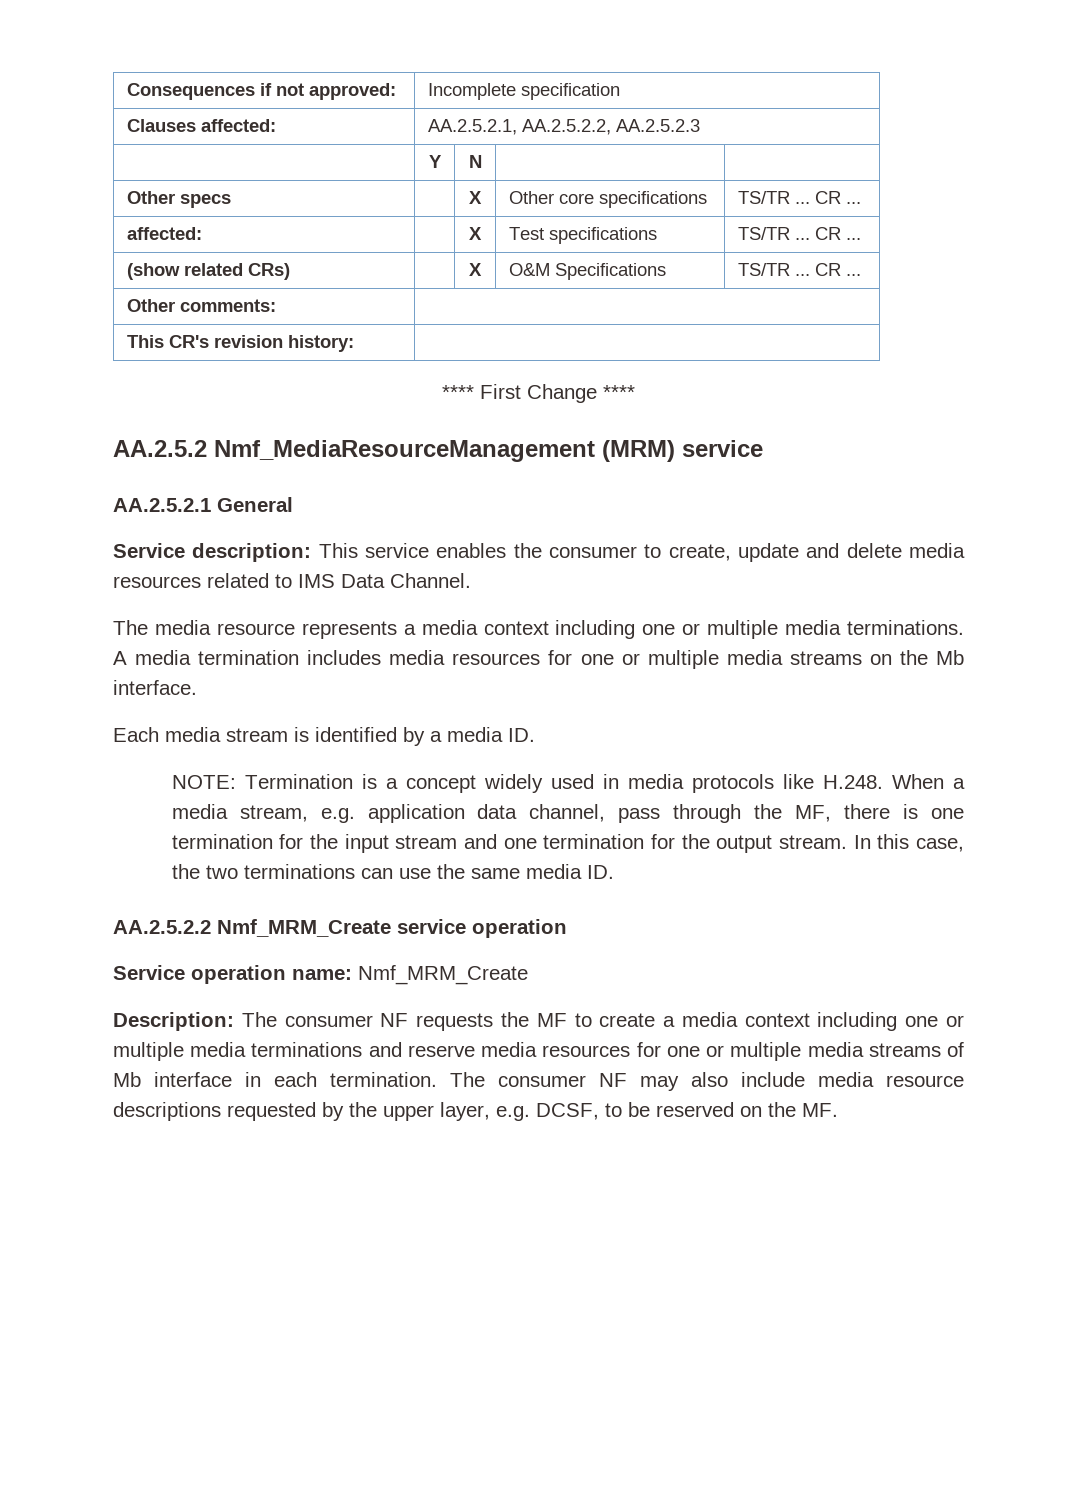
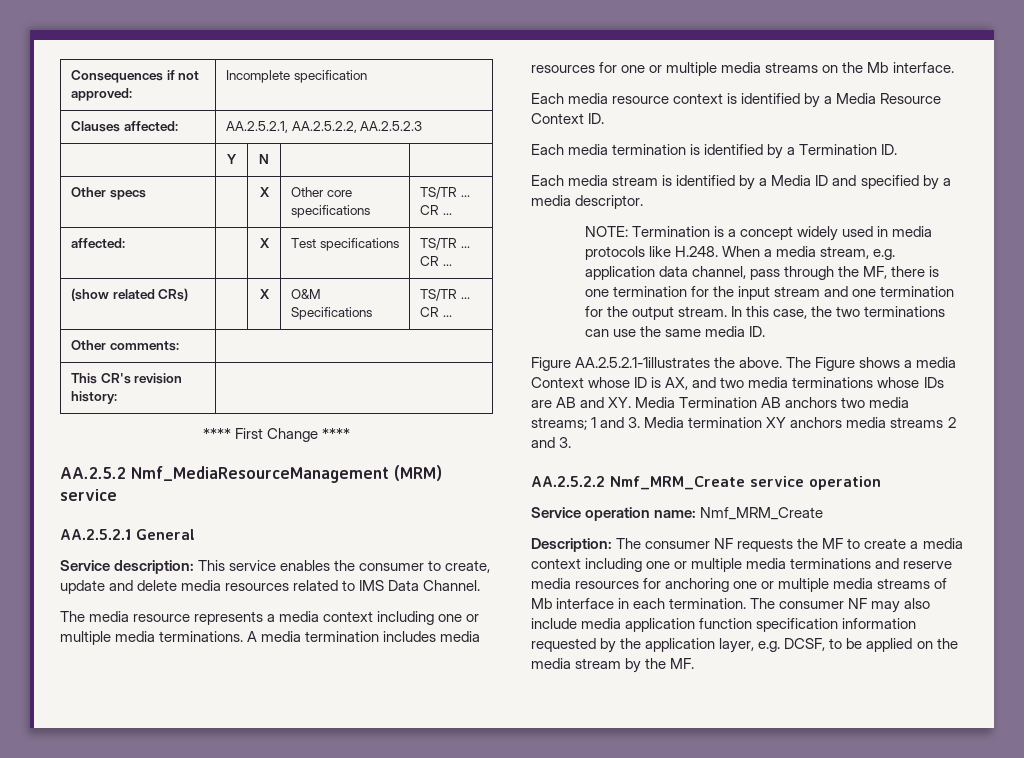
+ Each media resource context is identified by a Media Resource Context ID.
+ Each media termination is identified by a Termination ID.
- Each media stream is identified by a media ID.
+ Each media stream is identified by a Media ID and specified by a media descriptor.
+ Figure AA.2.5.2.1-1illustrates the above. The Figure shows a media Context whose ID is AX, and two media terminations whose IDs are AB and XY. Media Termination AB anchors two media streams; 1 and 3. Media termination XY anchors media streams 2 and 3.
- Description: The consumer NF requests the MF to create a media context including one or multiple media terminations and reserve media resources for one or multiple media streams of Mb interface in each termination.
+ Description: The consumer NF requests the MF to create a media context including one or multiple media terminations and reserve media resources for anchoring one or multiple media streams of Mb interface in each termination.
- The consumer NF may also include media resource descriptions requested by the upper layer, e.g. DCSF, to be reserved on the MF.
+ The consumer NF may also include media application function specification information requested by the application layer, e.g. DCSF, to be applied on the media stream by the MF.

